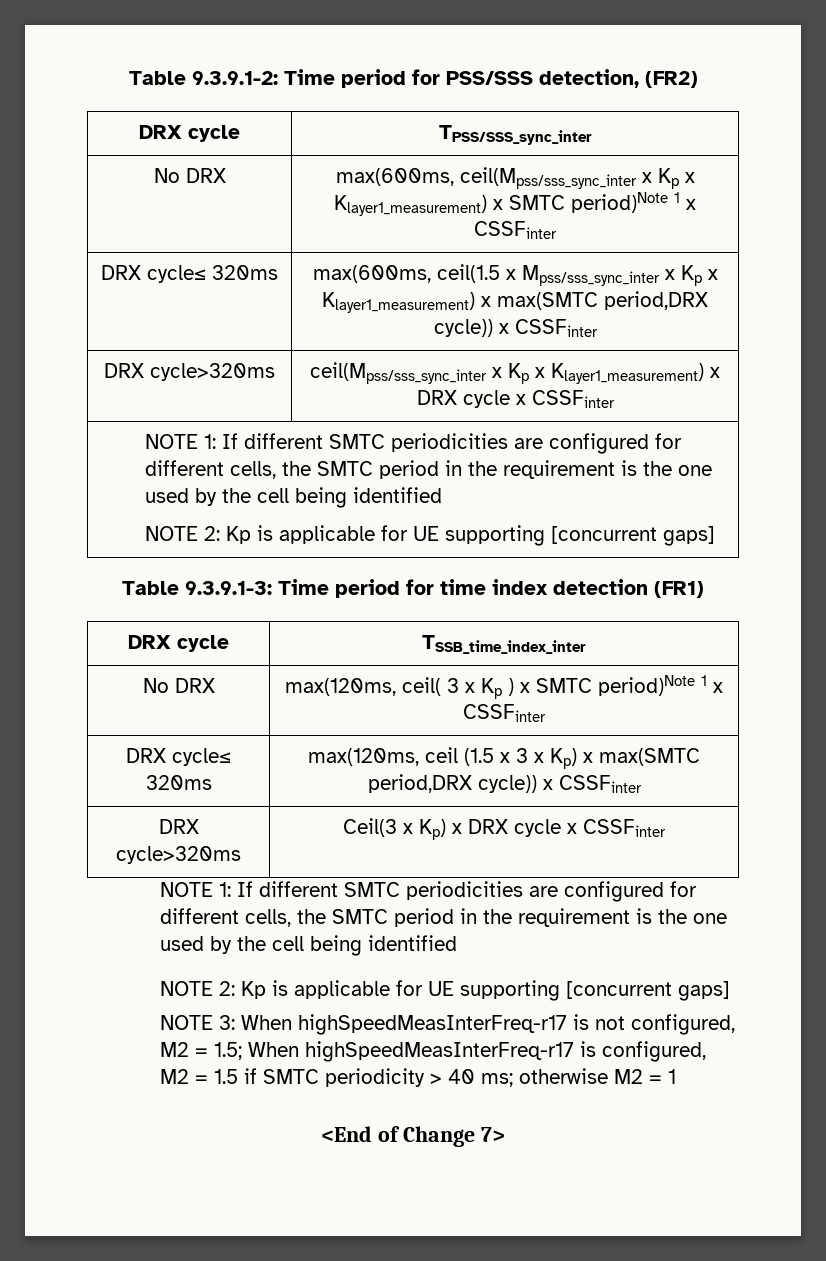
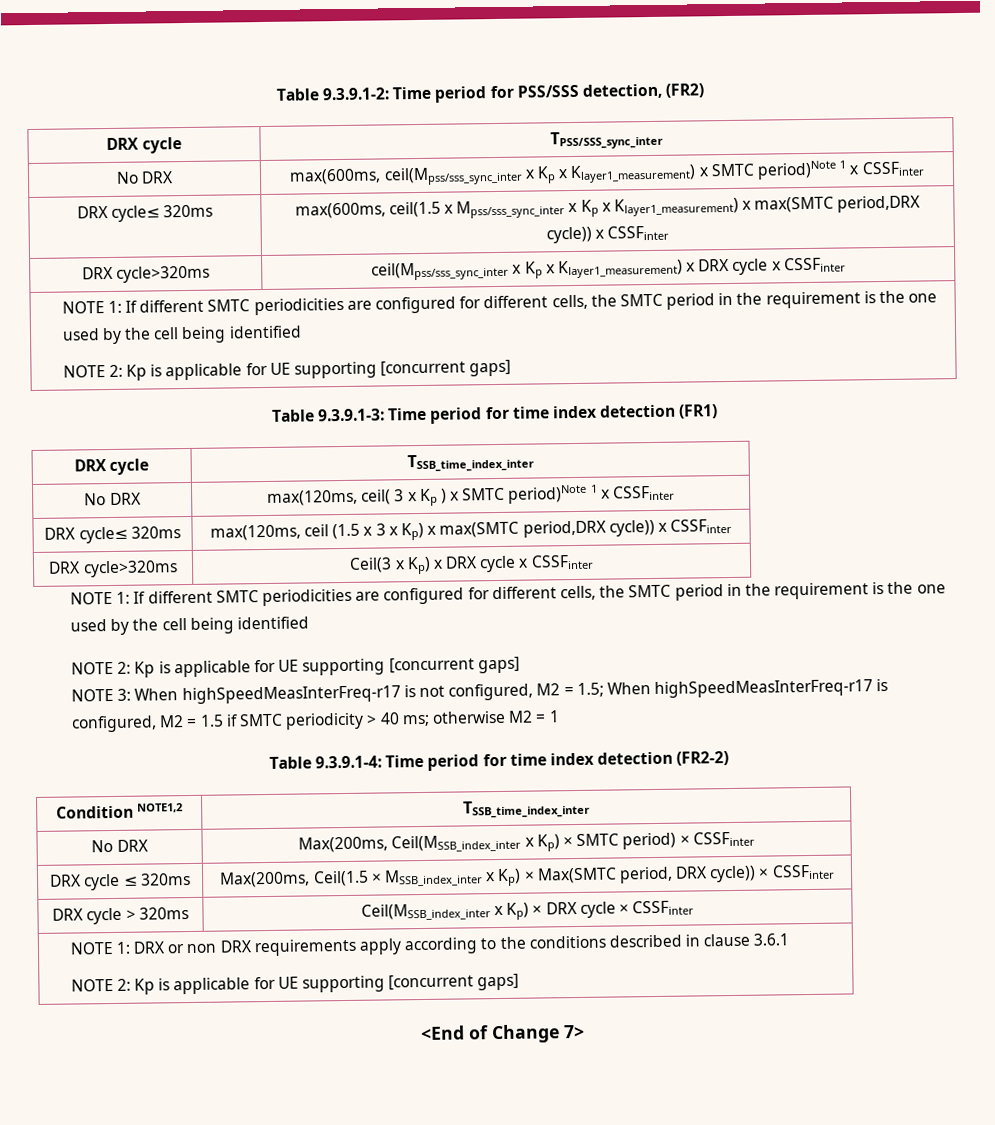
+ Table 9.3.9.1-4: Time period for time index detection (FR2-2)
+ Condition NOTE1,2 | TSSB_time_index_inter
+ No DRX | Max(200ms, Ceil(MSSB_index_inter x Kp) × SMTC period) × CSSFinter
+ DRX cycle ≤ 320ms | Max(200ms, Ceil(1.5 × MSSB_index_inter x Kp) × Max(SMTC period, DRX cycle)) × CSSFinter
+ DRX cycle > 320ms | Ceil(MSSB_index_inter x Kp) × DRX cycle × CSSFinter
+ NOTE 1: DRX or non DRX requirements apply according to the conditions described in clause 3.6.1
+ NOTE 2: Kp is applicable for UE supporting [concurrent gaps]

